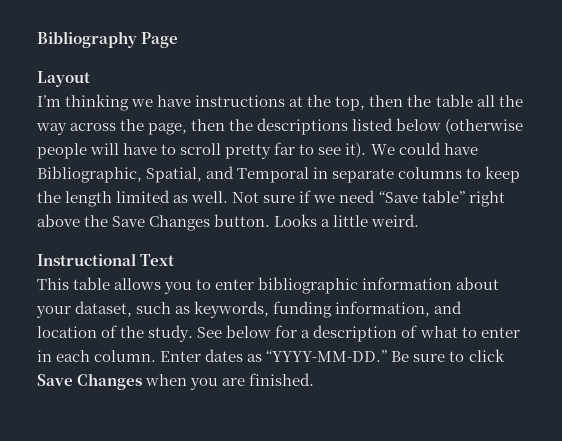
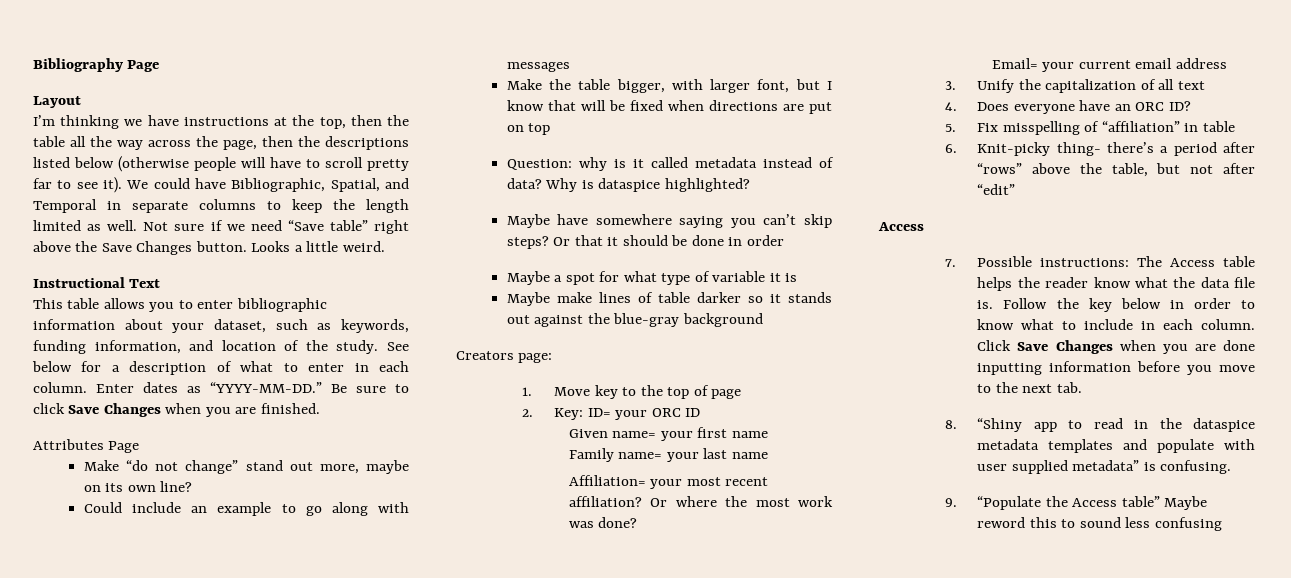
+ Attributes Page
+ Make “do not change” stand out more, maybe on its own line?
+ Could include an example to go along with messages
+ Make the table bigger, with larger font, but I know that will be fixed when directions are put on top
+ Question: why is it called metadata instead of data? Why is dataspice highlighted?
+ Maybe have somewhere saying you can’t skip steps? Or that it should be done in order
+ Maybe a spot for what type of variable it is
+ Maybe make lines of table darker so it stands out against the blue-gray background
+ Creators page:
+ 1. Move key to the top of page
+ 2. Key: ID= your ORC ID
+ Given name= your first name
+ Family name= your last name
+ Affiliation= your most recent affiliation? Or where the most work was done?
+ Email= your current email address
+ 3. Unify the capitalization of all text
+ 4. Does everyone have an ORC ID?
+ 5. Fix misspelling of “affiliation” in table
+ 6. Knit-picky thing- there’s a period after “rows” above the table, but not after “edit”
+ Access
+ 7. Possible instructions: The Access table helps the reader know what the data file is. Follow the key below in order to know what to include in each column. Click Save Changes when you are done inputting information before you move to the next tab.
+ 8. “Shiny app to read in the dataspice metadata templates and populate with user supplied metadata” is confusing.
+ 9. “Populate the Access table” Maybe reword this to sound less confusing

